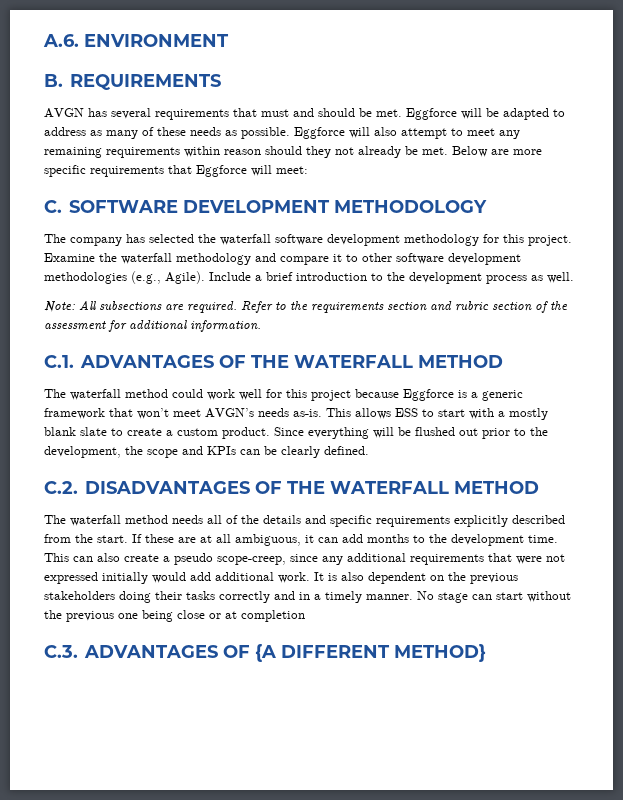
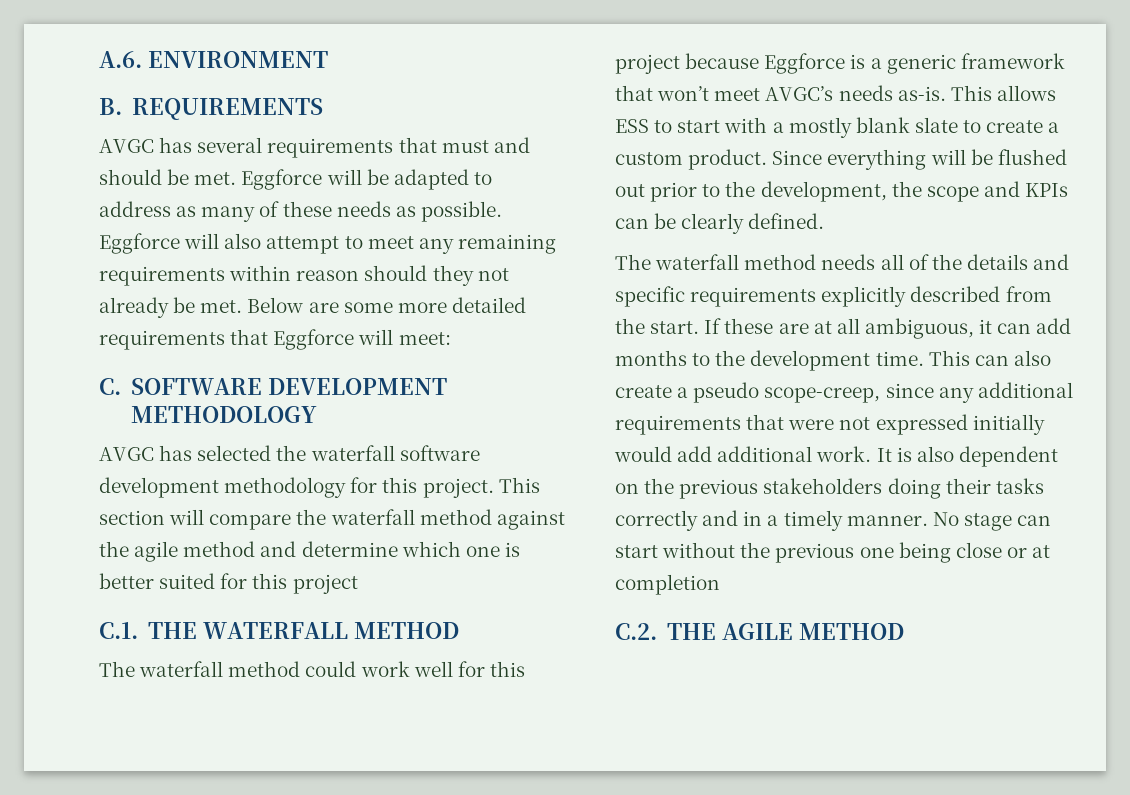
- AVGN has several requirements that must and should be met.
+ AVGC has several requirements that must and should be met.
- Below are more specific requirements that Eggforce will meet:
+ Below are some more detailed requirements that Eggforce will meet:
- The company has selected the waterfall software development methodology for this project.
+ AVGC has selected the waterfall software development methodology for this project.
- Examine the waterfall methodology and compare it to other software development methodologies (e.g., Agile). Include a brief introduction to the development process as well.
- Note: All subsections are required. Refer to the requirements section and rubric section of the assessment for additional information.
+ This section will compare the waterfall method against the agile method and determine which one is better suited for this project
- C.1. ADVANTAGES OF THE WATERFALL METHOD
+ C.1. THE WATERFALL METHOD
- The waterfall method could work well for this project because Eggforce is a generic framework that won’t meet AVGN’s needs as-is.
+ The waterfall method could work well for this project because Eggforce is a generic framework that won’t meet AVGC’s needs as-is.
- C.2. DISADVANTAGES OF THE WATERFALL METHOD
- C.3. ADVANTAGES OF {A DIFFERENT METHOD}
+ C.2. THE AGILE METHOD

